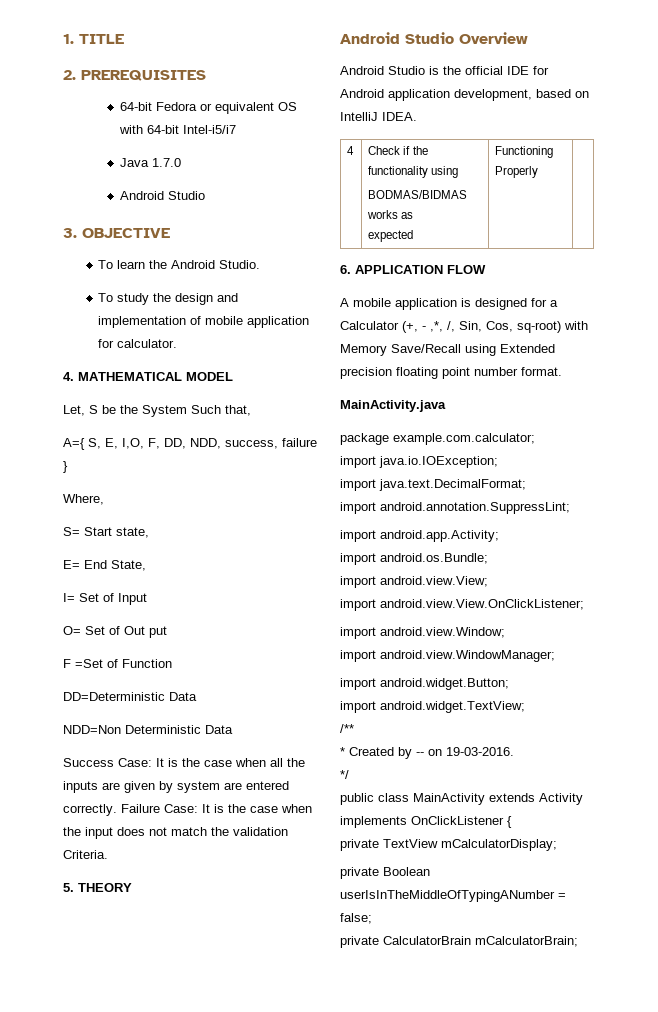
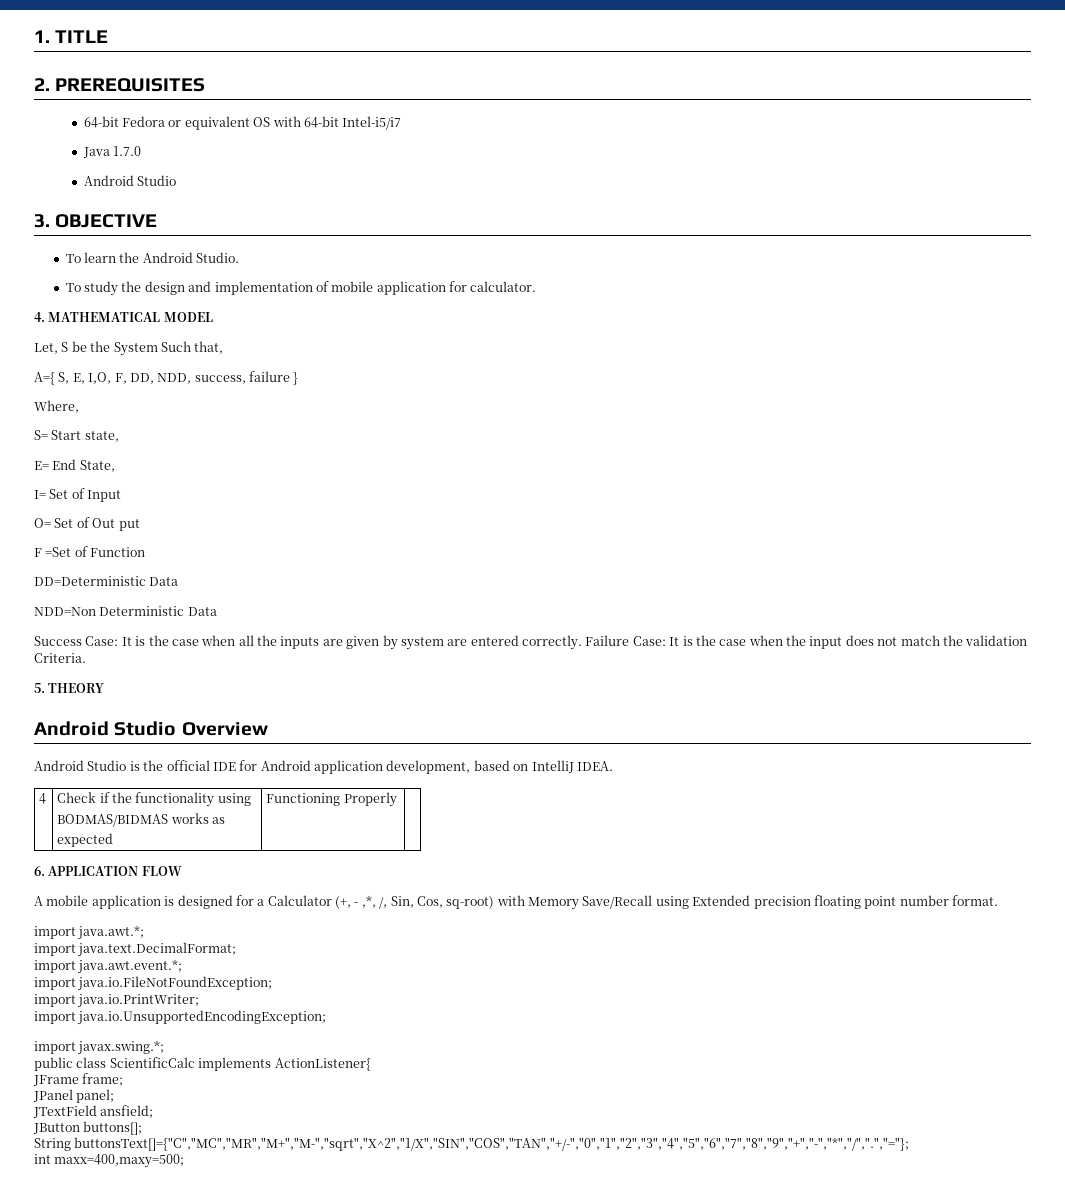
- MainActivity.java
- package example.com.calculator;
- import java.io.IOException;
+ import java.awt.*;
- import android.annotation.SuppressLint;
- import android.app.Activity;
- import android.os.Bundle;
- import android.view.View;
- import android.view.View.OnClickListener;
- import android.view.Window;
- import android.view.WindowManager;
- import android.widget.Button;
- import android.widget.TextView;
- /**
- * Created by -- on 19-03-2016.
- */
- public class MainActivity extends Activity implements OnClickListener {
- private TextView mCalculatorDisplay;
- private Boolean userIsInTheMiddleOfTypingANumber = false;
- private CalculatorBrain mCalculatorBrain;
+ import java.awt.event.*;
+ import java.io.FileNotFoundException;
+ import java.io.PrintWriter;
+ import java.io.UnsupportedEncodingException;
+ import javax.swing.*;
+ public class ScientificCalc implements ActionListener{
+ JFrame frame;
+ JPanel panel;
+ JTextField ansfield;
+ JButton buttons[];
+ String buttonsText[]={"C","MC","MR","M+","M-","sqrt","X^2","1/X","SIN","COS","TAN","+/-","0","1","2","3","4","5","6","7","8","9","+","-","*","/",".","="};
+ int maxx=400,maxy=500;

